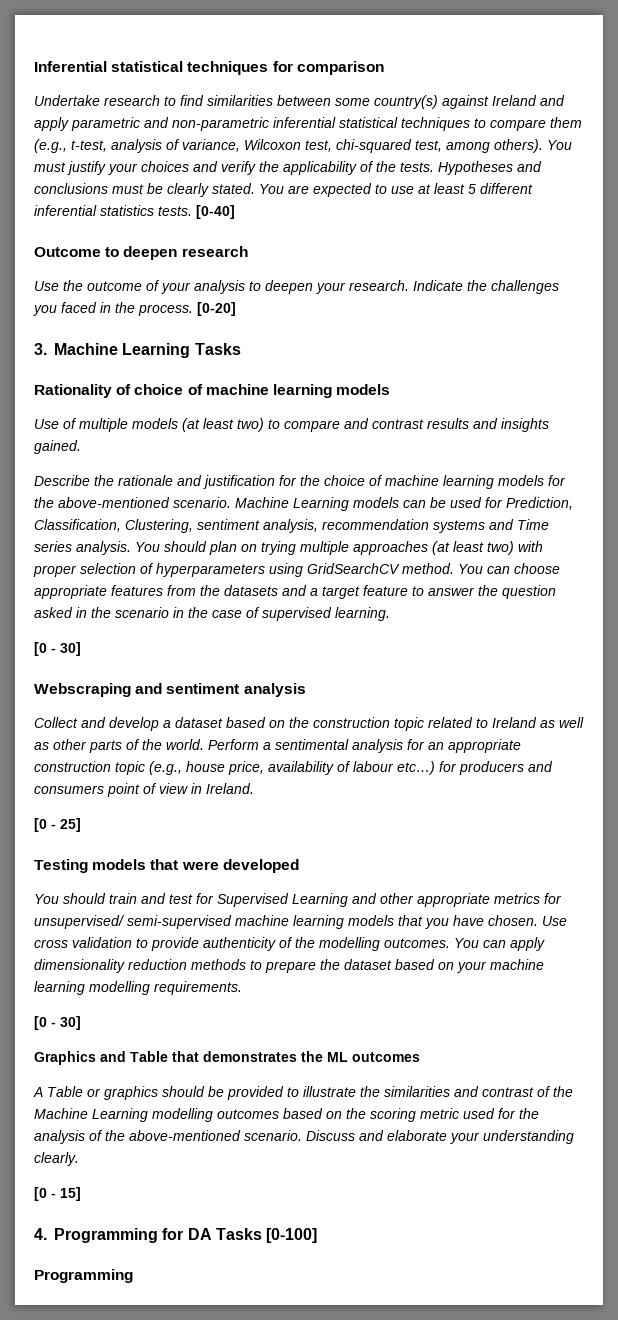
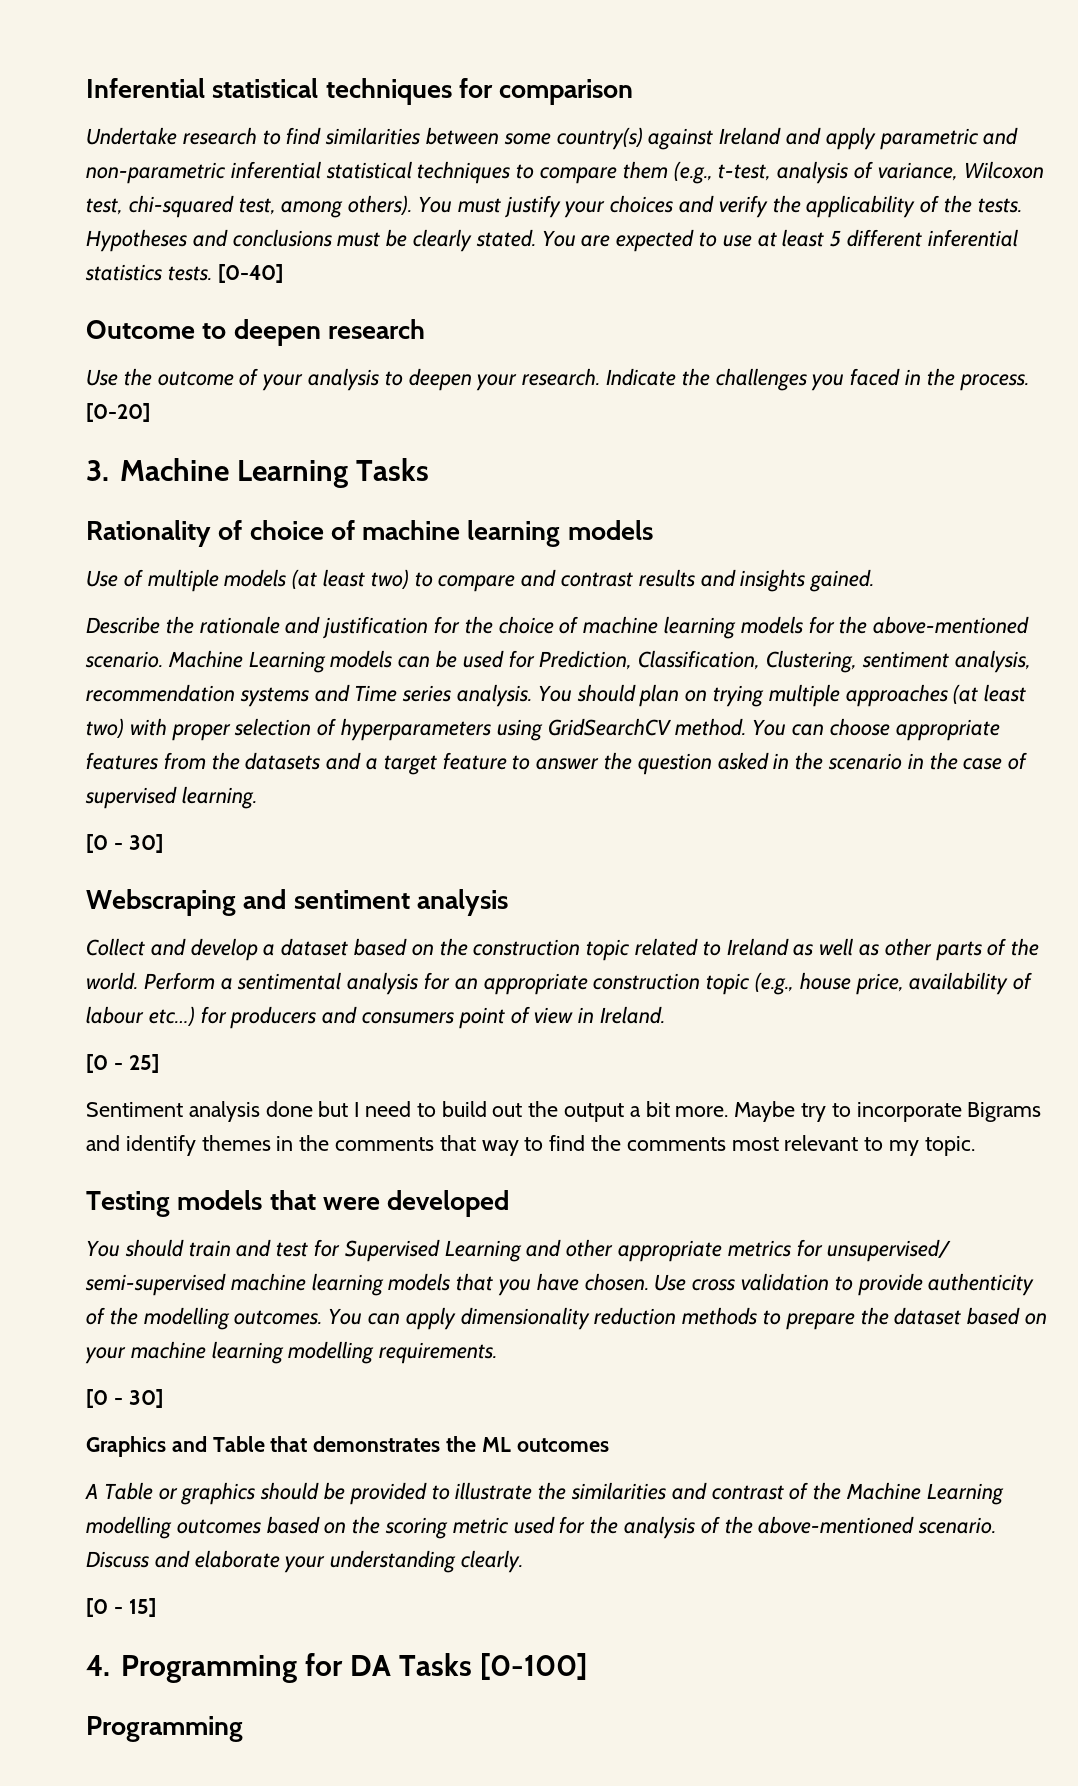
+ Sentiment analysis done but I need to build out the output a bit more. Maybe try to incorporate Bigrams and identify themes in the comments that way to find the comments most relevant to my topic.

